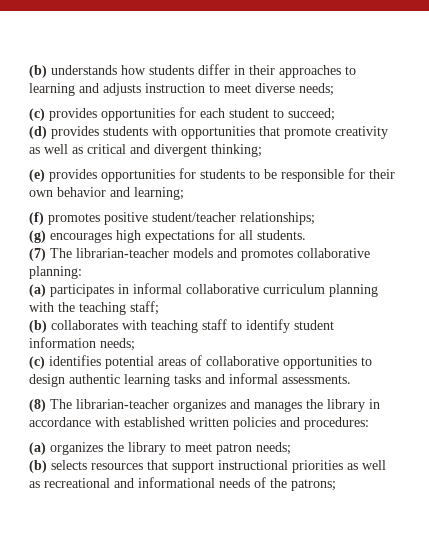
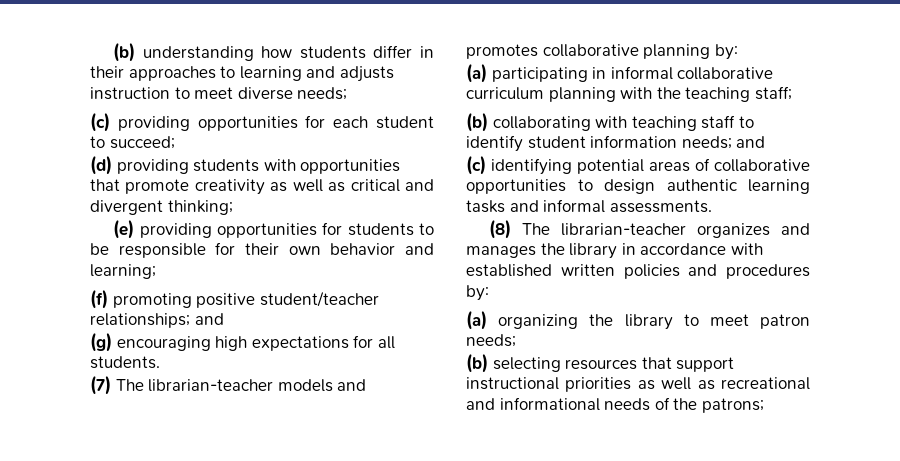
- (b) understands how students differ in their approaches to learning and adjusts instruction to meet diverse needs;
+ (b) understanding how students differ in their approaches to learning and adjusts instruction to meet diverse needs;
- (c) provides opportunities for each student to succeed;
+ (c) providing opportunities for each student to succeed;
- (d) provides students with opportunities that promote creativity as well as critical and divergent thinking;
+ (d) providing students with opportunities that promote creativity as well as critical and divergent thinking;
- (e) provides opportunities for students to be responsible for their own behavior and learning;
+ (e) providing opportunities for students to be responsible for their own behavior and learning;
- (f) promotes positive student/teacher relationships;
+ (f) promoting positive student/teacher relationships; and
- (g) encourages high expectations for all students.
+ (g) encouraging high expectations for all students.
- (7) The librarian-teacher models and promotes collaborative planning:
- (a) participates in informal collaborative curriculum planning with the teaching staff;
+ (7) The librarian-teacher models and promotes collaborative planning by:
+ (a) participating in informal collaborative curriculum planning with the teaching staff;
- (b) collaborates with teaching staff to identify student information needs;
- (c) identifies potential areas of collaborative opportunities to design authentic learning tasks and informal assessments.
+ (b) collaborating with teaching staff to identify student information needs; and
+ (c) identifying potential areas of collaborative opportunities to design authentic learning tasks and informal assessments.
- (8) The librarian-teacher organizes and manages the library in accordance with established written policies and procedures:
- (a) organizes the library to meet patron needs;
+ (8) The librarian-teacher organizes and manages the library in accordance with established written policies and procedures by:
+ (a) organizing the library to meet patron needs;
- (b) selects resources that support instructional priorities as well as recreational and informational needs of the patrons;
+ (b) selecting resources that support instructional priorities as well as recreational and informational needs of the patrons;

